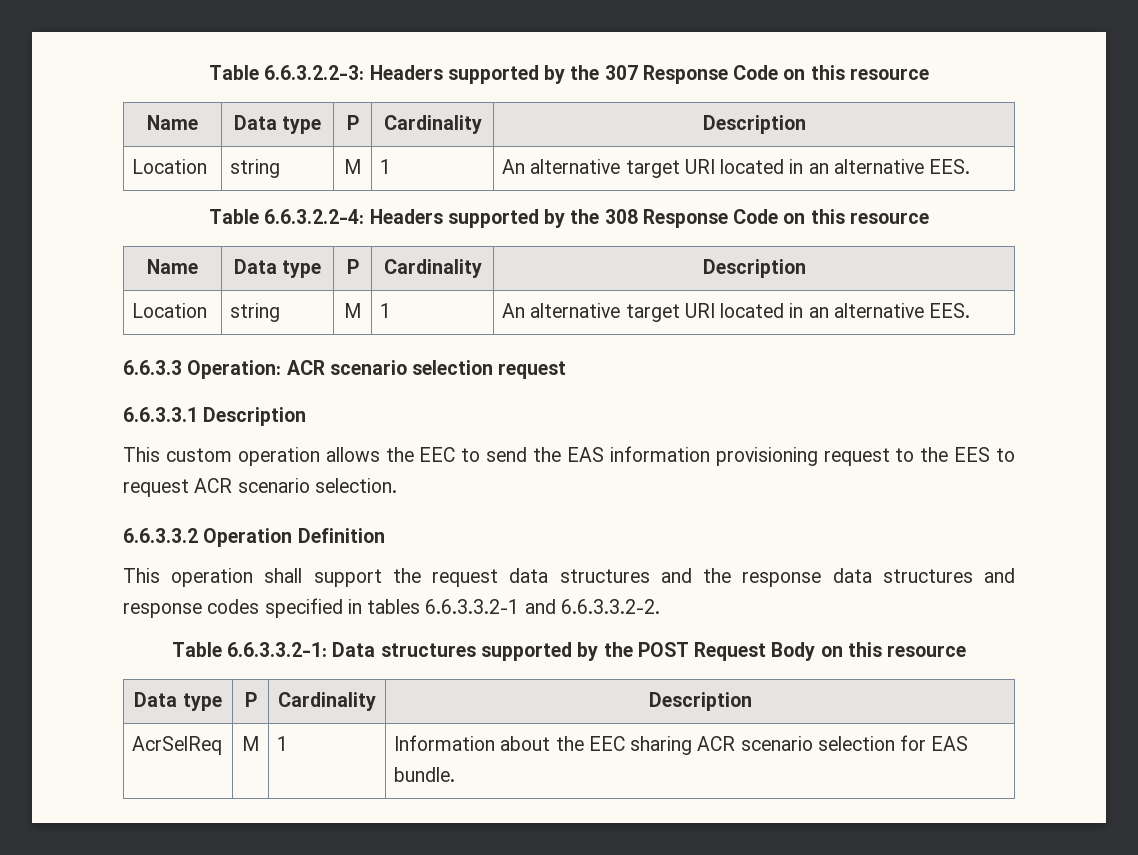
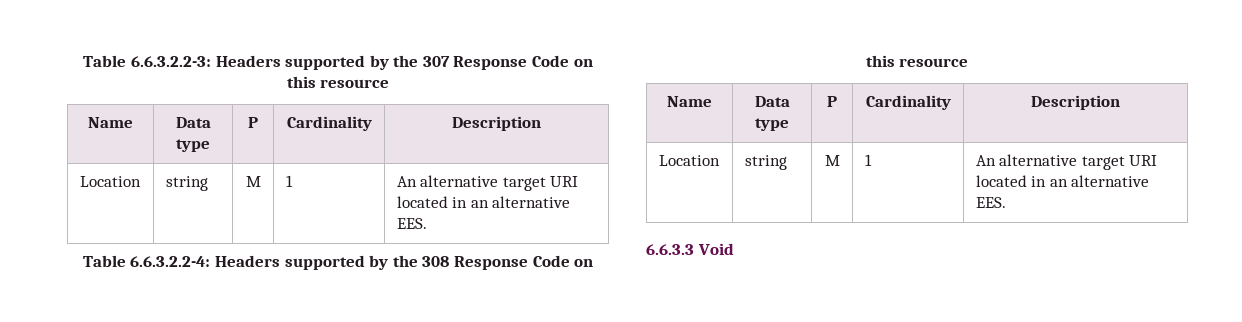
- 6.6.3.3 Operation: ACR scenario selection request
- 6.6.3.3.1 Description
- This custom operation allows the EEC to send the EAS information provisioning request to the EES to request ACR scenario selection.
- 6.6.3.3.2 Operation Definition
- This operation shall support the request data structures and the response data structures and response codes specified in tables 6.6.3.3.2-1 and 6.6.3.3.2-2.
- Table 6.6.3.3.2-1: Data structures supported by the POST Request Body on this resource
- Data type | P | Cardinality | Description
- AcrSelReq | M | 1 | Information about the EEC sharing ACR scenario selection for EAS bundle.
+ 6.6.3.3 Void

